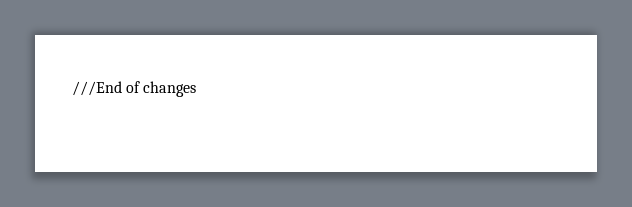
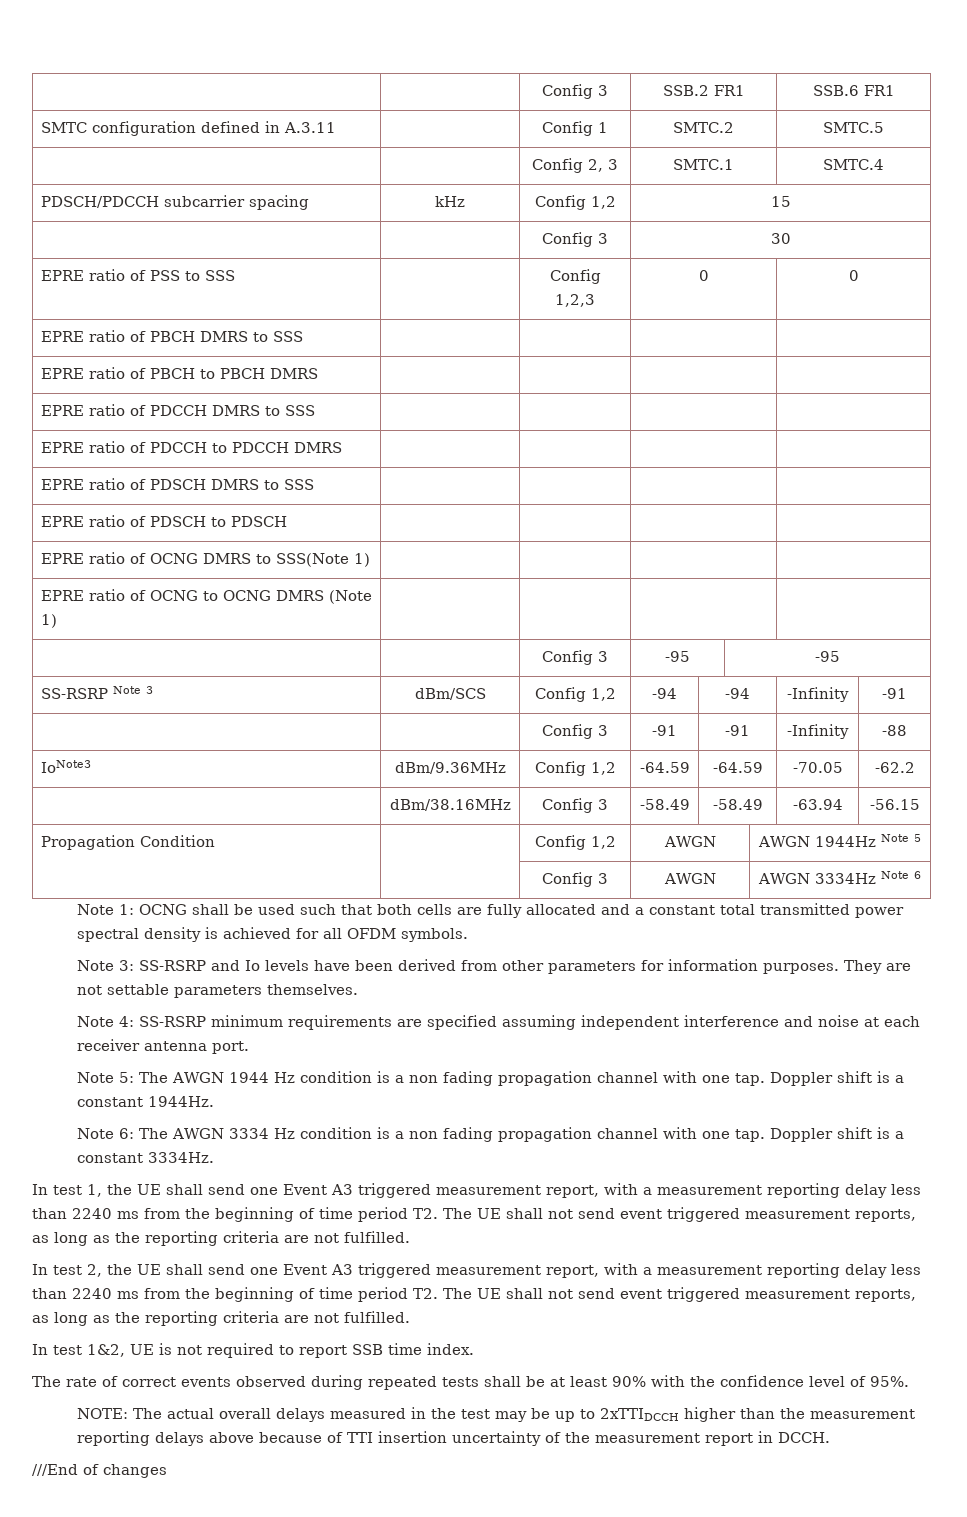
+ | | Config 3 | SSB.2 FR1 | SSB.6 FR1
+ SMTC configuration defined in A.3.11 | | Config 1 | SMTC.2 | SMTC.5
+ | | Config 2, 3 | SMTC.1 | SMTC.4
+ PDSCH/PDCCH subcarrier spacing | kHz | Config 1,2 | 15
+ | | Config 3 | 30
+ EPRE ratio of PSS to SSS | | Config 1,2,3 | 0 | 0
+ EPRE ratio of PBCH DMRS to SSS | | | |
+ EPRE ratio of PBCH to PBCH DMRS | | | |
+ EPRE ratio of PDCCH DMRS to SSS | | | |
+ EPRE ratio of PDCCH to PDCCH DMRS | | | |
+ EPRE ratio of PDSCH DMRS to SSS | | | |
+ EPRE ratio of PDSCH to PDSCH | | | |
+ EPRE ratio of OCNG DMRS to SSS(Note 1) | | | |
+ EPRE ratio of OCNG to OCNG DMRS (Note 1) | | | |
+ | | Config 3 | -95 | -95
+ SS-RSRP Note 3 | dBm/SCS | Config 1,2 | -94 | -94 | -Infinity | -91
+ | | Config 3 | -91 | -91 | -Infinity | -88
+ IoNote3 | dBm/9.36MHz | Config 1,2 | -64.59 | -64.59 | -70.05 | -62.2
+ | dBm/38.16MHz | Config 3 | -58.49 | -58.49 | -63.94 | -56.15
+ Propagation Condition | | Config 1,2 | AWGN | AWGN 1944Hz Note 5
+ | | Config 3 | AWGN | AWGN 3334Hz Note 6
+ Note 1: OCNG shall be used such that both cells are fully allocated and a constant total transmitted power spectral density is achieved for all OFDM symbols.
+ Note 3: SS-RSRP and Io levels have been derived from other parameters for information purposes. They are not settable parameters themselves.
+ Note 4: SS-RSRP minimum requirements are specified assuming independent interference and noise at each receiver antenna port.
+ Note 5: The AWGN 1944 Hz condition is a non fading propagation channel with one tap. Doppler shift is a constant 1944Hz.
+ Note 6: The AWGN 3334 Hz condition is a non fading propagation channel with one tap. Doppler shift is a constant 3334Hz.
+ In test 1, the UE shall send one Event A3 triggered measurement report, with a measurement reporting delay less than 2240 ms from the beginning of time period T2. The UE shall not send event triggered measurement reports, as long as the reporting criteria are not fulfilled.
+ In test 2, the UE shall send one Event A3 triggered measurement report, with a measurement reporting delay less than 2240 ms from the beginning of time period T2. The UE shall not send event triggered measurement reports, as long as the reporting criteria are not fulfilled.
+ In test 1&2, UE is not required to report SSB time index.
+ The rate of correct events observed during repeated tests shall be at least 90% with the confidence level of 95%.
+ NOTE: The actual overall delays measured in the test may be up to 2xTTIDCCH higher than the measurement reporting delays above because of TTI insertion uncertainty of the measurement report in DCCH.

